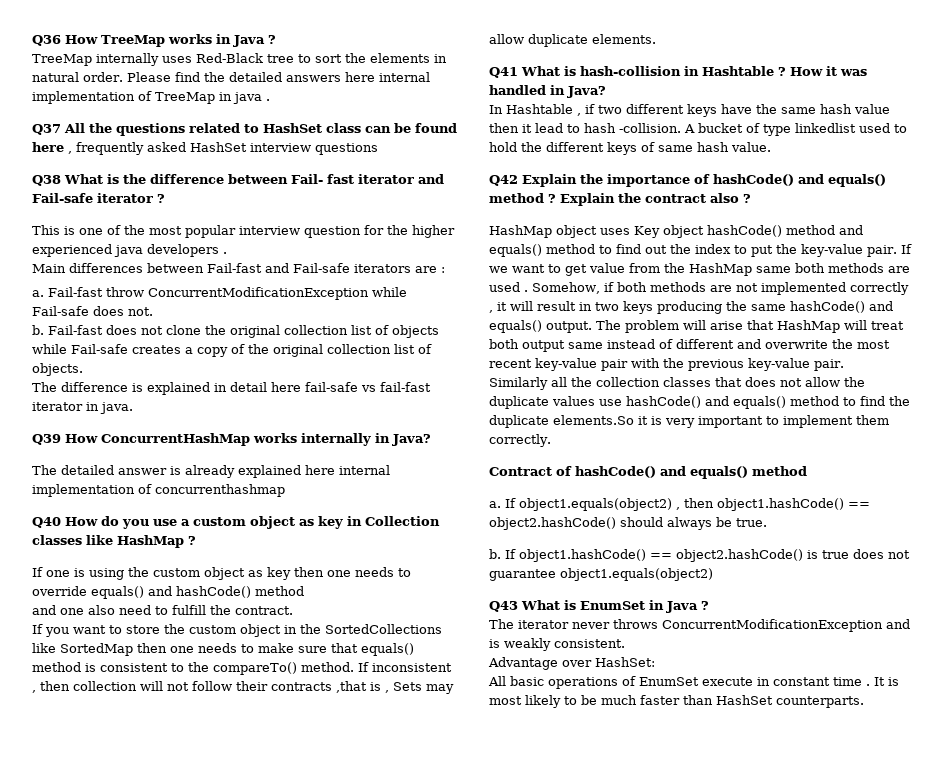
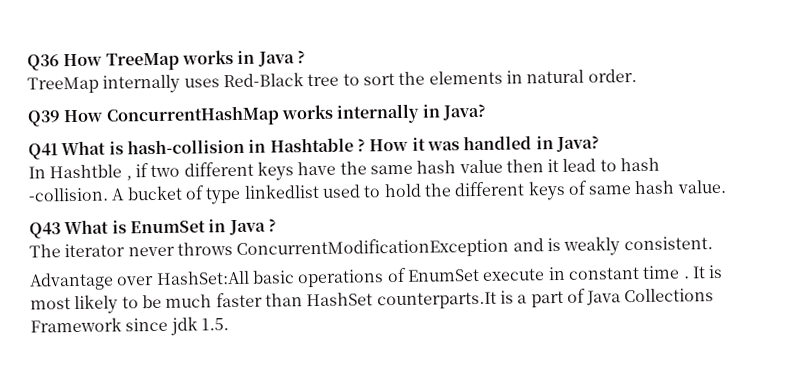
- Please find the detailed answers here internal implementation of TreeMap in java .
- Q37 All the questions related to HashSet class can be found here , frequently asked HashSet interview questions
- Q38 What is the difference between Fail- fast iterator and Fail-safe iterator ?
- This is one of the most popular interview question for the higher experienced java developers .
- Main differences between Fail-fast and Fail-safe iterators are :
- a. Fail-fast throw ConcurrentModificationException while Fail-safe does not.
- b. Fail-fast does not clone the original collection list of objects while Fail-safe creates a copy of the original collection list of objects.
- The difference is explained in detail here fail-safe vs fail-fast iterator in java.
- The detailed answer is already explained here internal implementation of concurrenthashmap
- Q40 How do you use a custom object as key in Collection classes like HashMap ?
- If one is using the custom object as key then one needs to override equals() and hashCode() method
- and one also need to fulfill the contract.
- If you want to store the custom object in the SortedCollections like SortedMap then one needs to make sure that equals() method is consistent to the compareTo() method. If inconsistent , then collection will not follow their contracts ,that is , Sets may allow duplicate elements.
- In Hashtable , if two different keys have the same hash value then it lead to hash -collision.
+ In Hashtble , if two different keys have the same hash value then it lead to hash -collision.
- Q42 Explain the importance of hashCode() and equals() method ? Explain the contract also ?
- HashMap object uses Key object hashCode() method and equals() method to find out the index to put the key-value pair. If we want to get value from the HashMap same both methods are used . Somehow, if both methods are not implemented correctly , it will result in two keys producing the same hashCode() and equals() output. The problem will arise that HashMap will treat both output same instead of different and overwrite the most recent key-value pair with the previous key-value pair.
- Similarly all the collection classes that does not allow the duplicate values use hashCode() and equals() method to find the duplicate elements.So it is very important to implement them correctly.
- Contract of hashCode() and equals() method
- a. If object1.equals(object2) , then object1.hashCode() == object2.hashCode() should always be true.
- b. If object1.hashCode() == object2.hashCode() is true does not guarantee object1.equals(object2)
- Advantage over HashSet:
- All basic operations of EnumSet execute in constant time .
+ Advantage over HashSet:All basic operations of EnumSet execute in constant time .
- It is most likely to be much faster than HashSet counterparts.
+ It is most likely to be much faster than HashSet counterparts.It is a part of Java Collections Framework since jdk 1.5.

